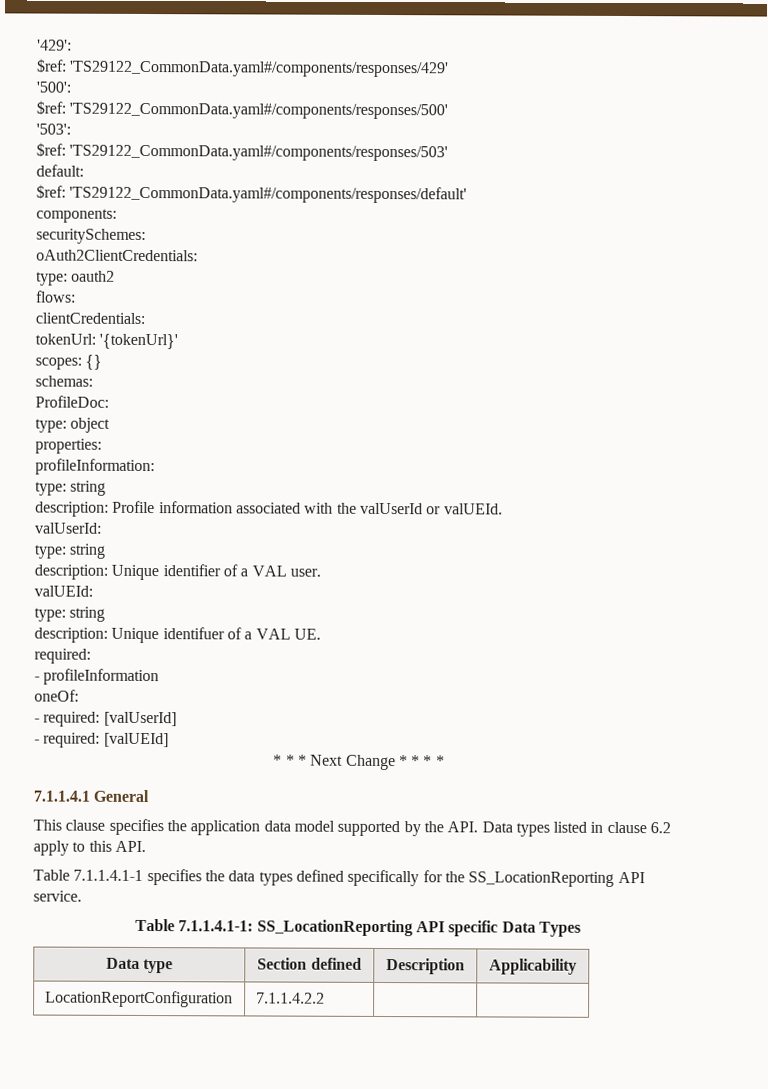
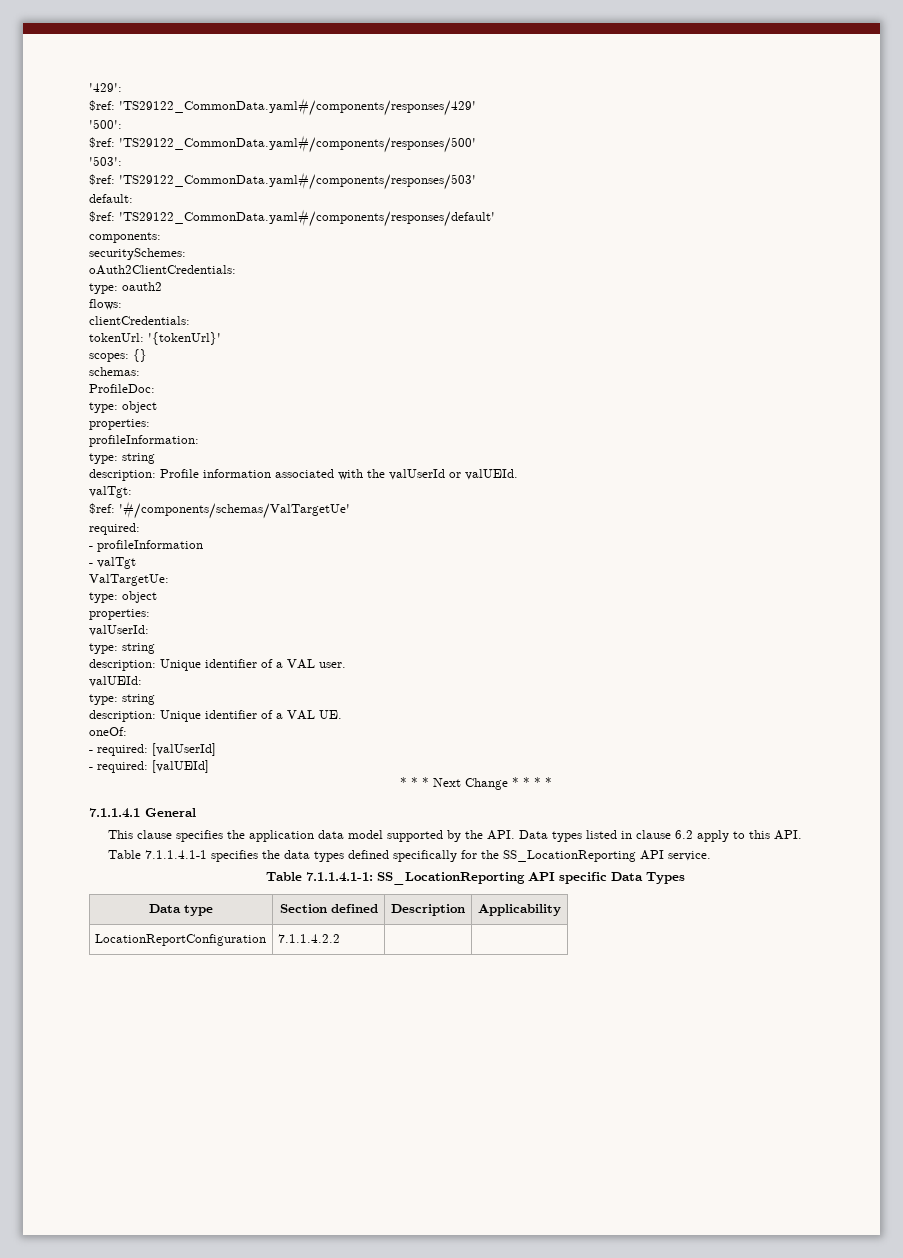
+ valTgt:
+ $ref: '#/components/schemas/ValTargetUe'
+ required:
+ - profileInformation
+ - valTgt
+ ValTargetUe:
+ type: object
+ properties:
- description: Unique identifuer of a VAL UE.
- required:
- - profileInformation
+ description: Unique identifier of a VAL UE.

